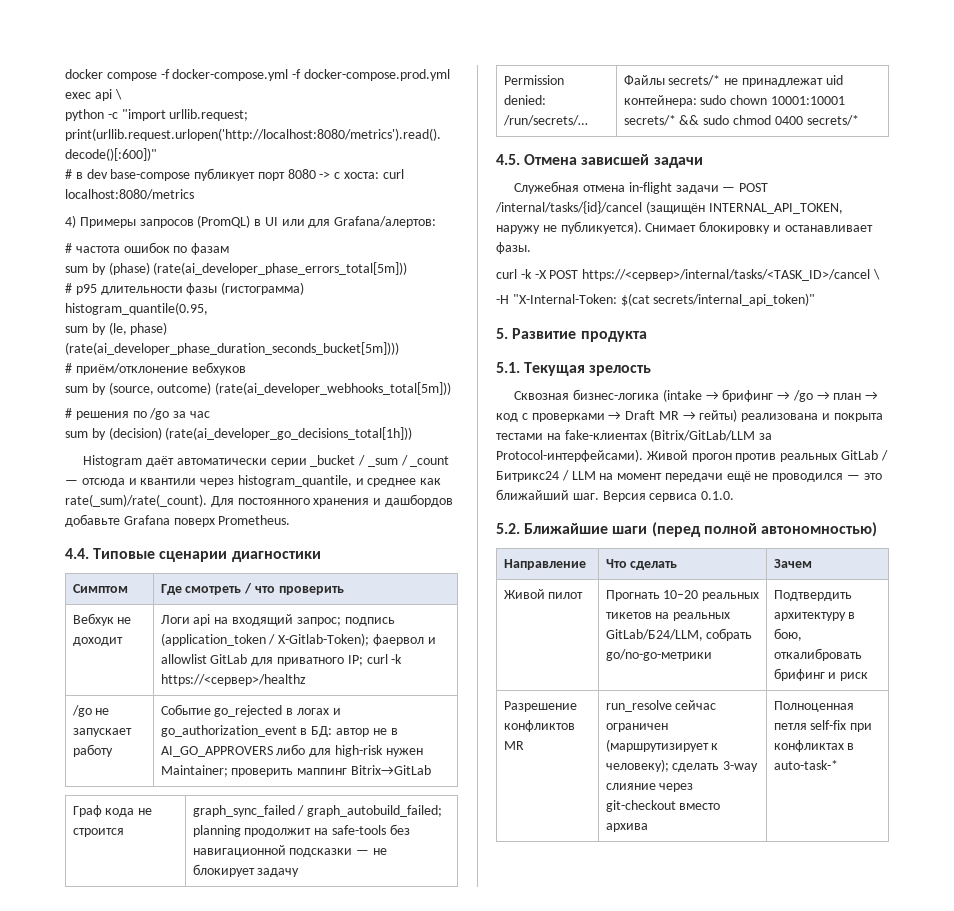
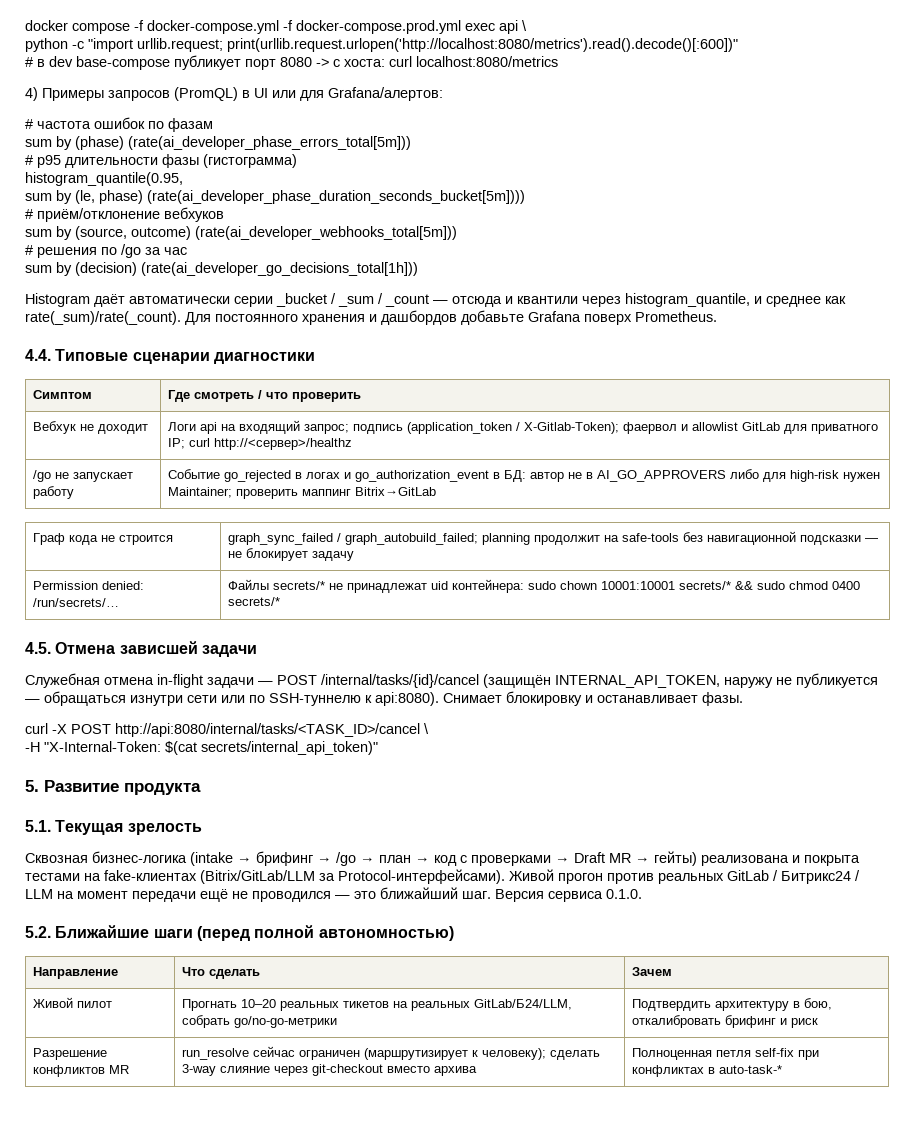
- Вебхук не доходит | Логи api на входящий запрос; подпись (application_token / X-Gitlab-Token); фаервол и allowlist GitLab для приватного IP; curl -k https://<сервер>/healthz
+ Вебхук не доходит | Логи api на входящий запрос; подпись (application_token / X-Gitlab-Token); фаервол и allowlist GitLab для приватного IP; curl http://<сервер>/healthz
- Служебная отмена in-flight задачи — POST /internal/tasks/{id}/cancel (защищён INTERNAL_API_TOKEN, наружу не публикуется).
+ Служебная отмена in-flight задачи — POST /internal/tasks/{id}/cancel (защищён INTERNAL_API_TOKEN, наружу не публикуется — обращаться изнутри сети или по SSH-туннелю к api:8080).
- curl -k -X POST https://<сервер>/internal/tasks/<TASK_ID>/cancel \
+ curl -X POST http://api:8080/internal/tasks/<TASK_ID>/cancel \

